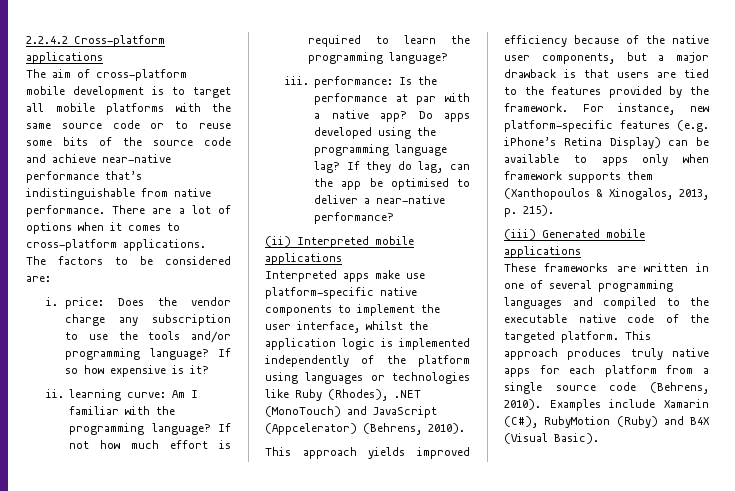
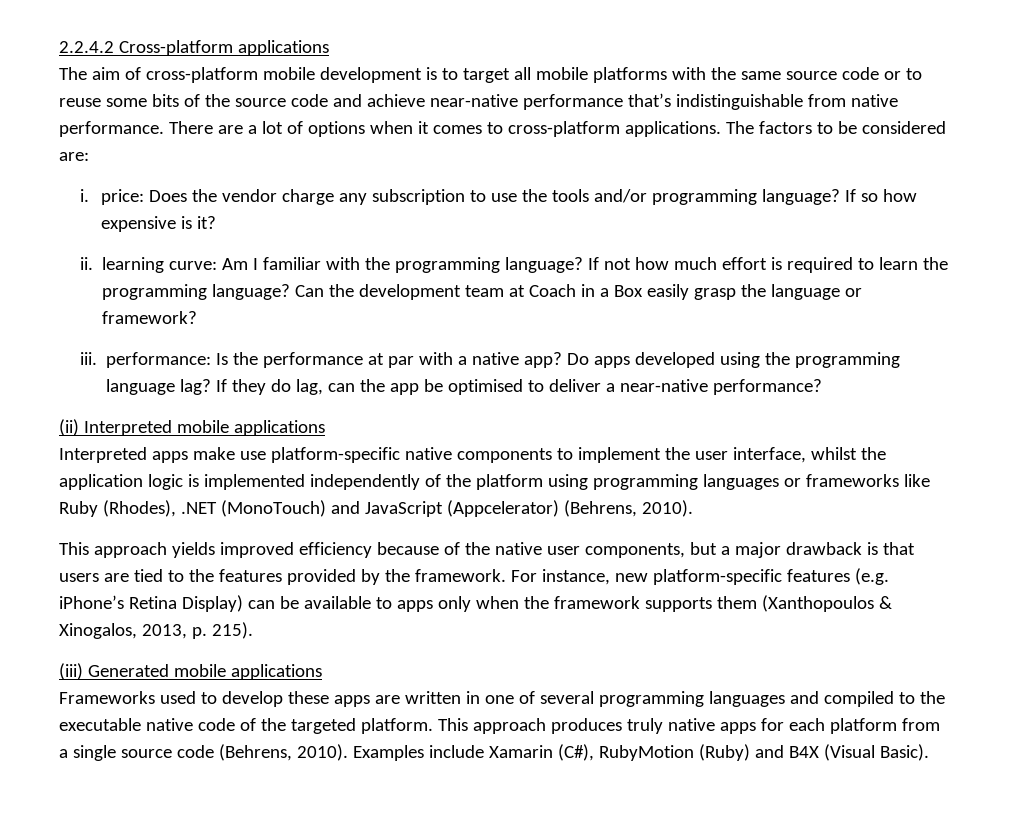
+ Can the development team at Coach in a Box easily grasp the language or framework?
- Interpreted apps make use platform-specific native components to implement the user interface, whilst the application logic is implemented independently of the platform using languages or technologies like Ruby (Rhodes), .NET (MonoTouch) and JavaScript (Appcelerator) (Behrens, 2010).
+ Interpreted apps make use platform-specific native components to implement the user interface, whilst the application logic is implemented independently of the platform using programming languages or frameworks like Ruby (Rhodes), .NET (MonoTouch) and JavaScript (Appcelerator) (Behrens, 2010).
- For instance, new platform-specific features (e.g. iPhone’s Retina Display) can be available to apps only when framework supports them (Xanthopoulos & Xinogalos, 2013, p. 215).
+ For instance, new platform-specific features (e.g. iPhone’s Retina Display) can be available to apps only when the framework supports them (Xanthopoulos & Xinogalos, 2013, p. 215).
- These frameworks are written in one of several programming languages and compiled to the executable native code of the targeted platform.
+ Frameworks used to develop these apps are written in one of several programming languages and compiled to the executable native code of the targeted platform.

